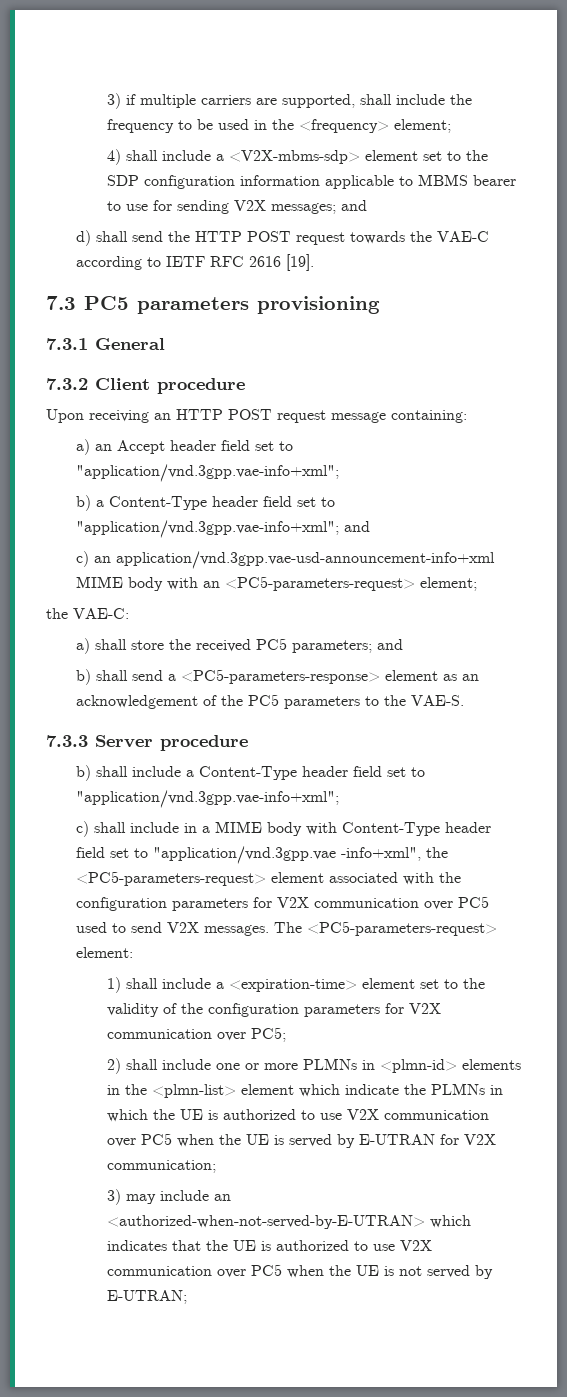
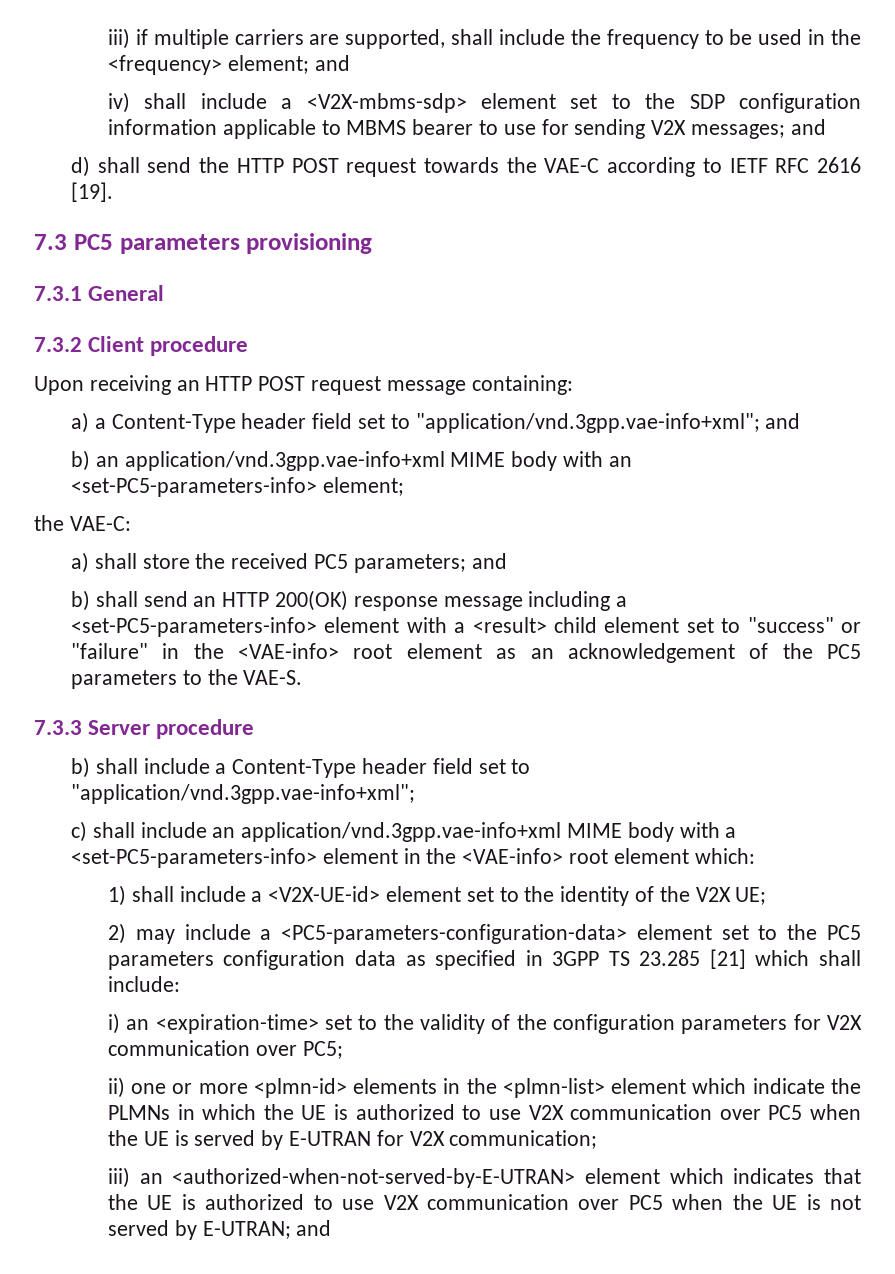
- 3) if multiple carriers are supported, shall include the frequency to be used in the <frequency> element;
- 4) shall include a <V2X-mbms-sdp> element set to the SDP configuration information applicable to MBMS bearer to use for sending V2X messages; and
+ iii) if multiple carriers are supported, shall include the frequency to be used in the <frequency> element; and
+ iv) shall include a <V2X-mbms-sdp> element set to the SDP configuration information applicable to MBMS bearer to use for sending V2X messages; and
- a) an Accept header field set to "application/vnd.3gpp.vae-info+xml";
- b) a Content-Type header field set to "application/vnd.3gpp.vae-info+xml"; and
+ a) a Content-Type header field set to "application/vnd.3gpp.vae-info+xml"; and
- c) an application/vnd.3gpp.vae-usd-announcement-info+xml MIME body with an <PC5-parameters-request> element;
+ b) an application/vnd.3gpp.vae-info+xml MIME body with an <set-PC5-parameters-info> element;
- b) shall send a <PC5-parameters-response> element as an acknowledgement of the PC5 parameters to the VAE-S.
+ b) shall send an HTTP 200(OK) response message including a <set-PC5-parameters-info> element with a <result> child element set to "success" or "failure" in the <VAE-info> root element as an acknowledgement of the PC5 parameters to the VAE-S.
- c) shall include in a MIME body with Content-Type header field set to "application/vnd.3gpp.vae -info+xml", the <PC5-parameters-request> element associated with the configuration parameters for V2X communication over PC5 used to send V2X messages. The <PC5-parameters-request> element:
- 1) shall include a <expiration-time> element set to the validity of the configuration parameters for V2X communication over PC5;
+ c) shall include an application/vnd.3gpp.vae-info+xml MIME body with a <set-PC5-parameters-info> element in the <VAE-info> root element which:
+ 1) shall include a <V2X-UE-id> element set to the identity of the V2X UE;
+ 2) may include a <PC5-parameters-configuration-data> element set to the PC5 parameters configuration data as specified in 3GPP TS 23.285 [21] which shall include:
+ i) an <expiration-time> set to the validity of the configuration parameters for V2X communication over PC5;
- 2) shall include one or more PLMNs in <plmn-id> elements in the <plmn-list> element which indicate the PLMNs in which the UE is authorized to use V2X communication over PC5 when the UE is served by E-UTRAN for V2X communication;
+ ii) one or more <plmn-id> elements in the <plmn-list> element which indicate the PLMNs in which the UE is authorized to use V2X communication over PC5 when the UE is served by E-UTRAN for V2X communication;
- 3) may include an <authorized-when-not-served-by-E-UTRAN> which indicates that the UE is authorized to use V2X communication over PC5 when the UE is not served by E-UTRAN;
+ iii) an <authorized-when-not-served-by-E-UTRAN> element which indicates that the UE is authorized to use V2X communication over PC5 when the UE is not served by E-UTRAN; and

